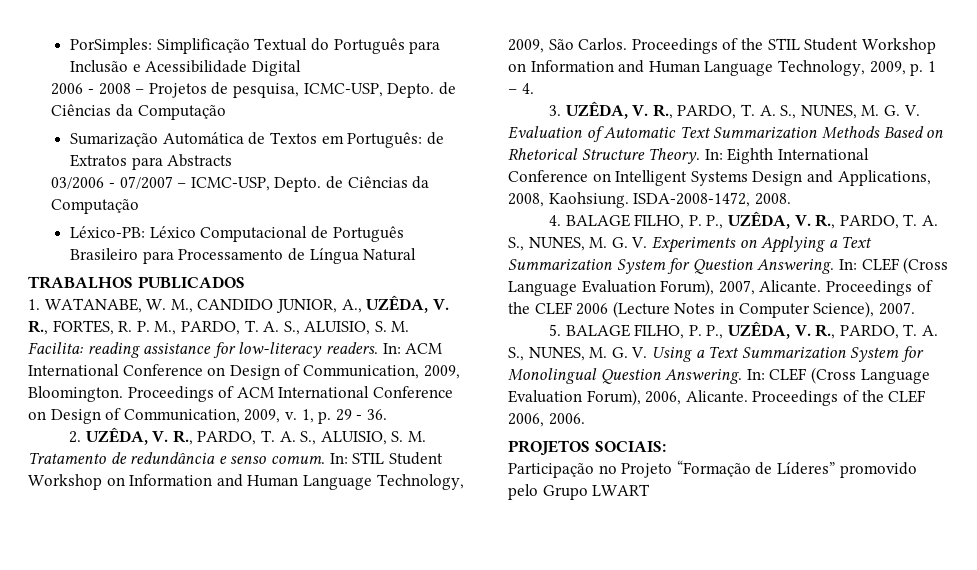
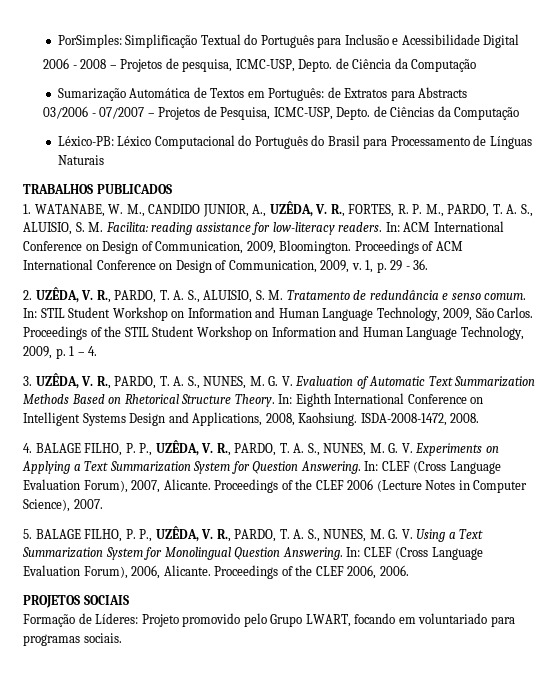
- 2006 - 2008 – Projetos de pesquisa, ICMC-USP, Depto. de Ciências da Computação
+ 2006 - 2008 – Projetos de pesquisa, ICMC-USP, Depto. de Ciência da Computação
- 03/2006 - 07/2007 – ICMC-USP, Depto. de Ciências da Computação
+ 03/2006 - 07/2007 – Projetos de Pesquisa, ICMC-USP, Depto. de Ciências da Computação
- Léxico-PB: Léxico Computacional de Português Brasileiro para Processamento de Língua Natural
+ Léxico-PB: Léxico Computacional do Português do Brasil para Processamento de Línguas Naturais
- PROJETOS SOCIAIS:
- Participação no Projeto “Formação de Líderes” promovido pelo Grupo LWART
+ PROJETOS SOCIAIS
+ Formação de Líderes: Projeto promovido pelo Grupo LWART, focando em voluntariado para programas sociais.

